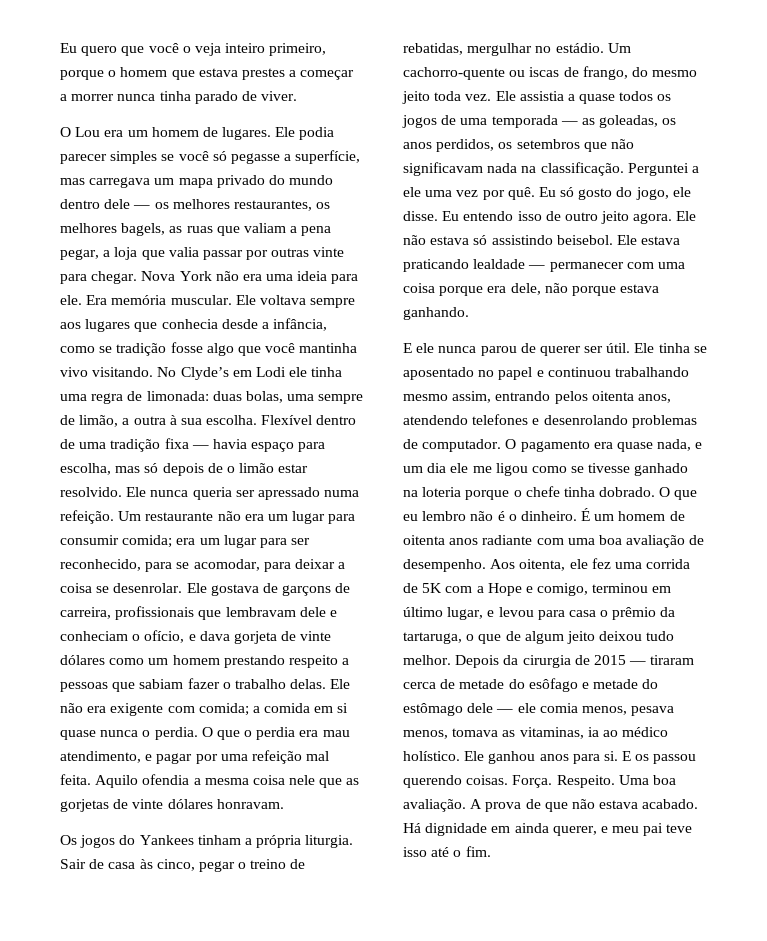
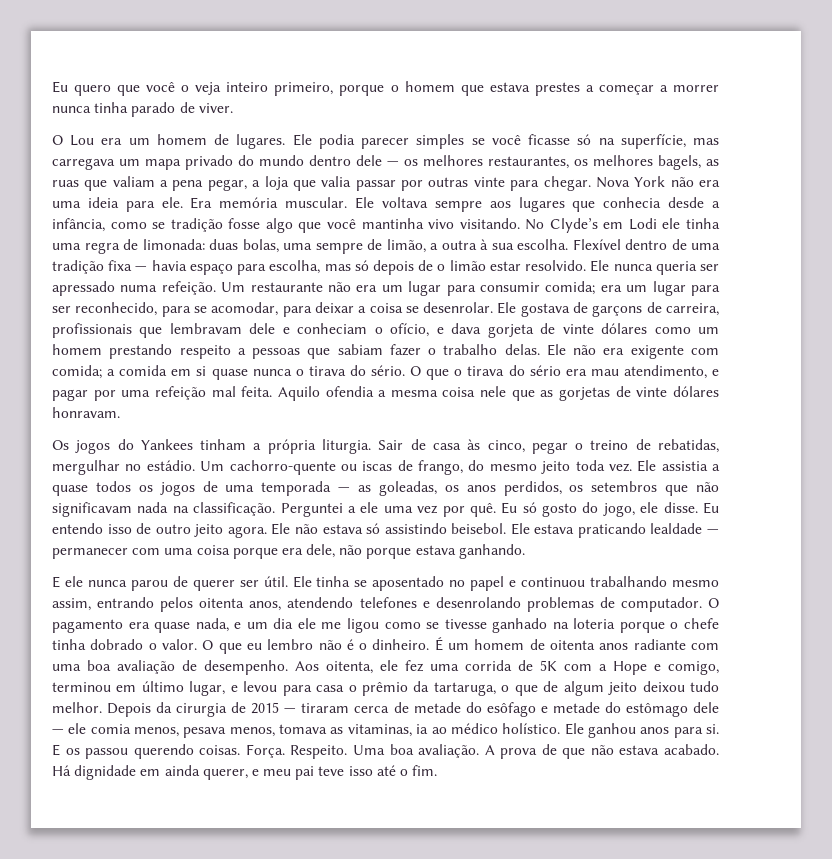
- Ele podia parecer simples se você só pegasse a superfície, mas carregava um mapa privado do mundo dentro dele — os melhores restaurantes, os melhores bagels, as ruas que valiam a pena pegar, a loja que valia passar por outras vinte para chegar.
+ Ele podia parecer simples se você ficasse só na superfície, mas carregava um mapa privado do mundo dentro dele — os melhores restaurantes, os melhores bagels, as ruas que valiam a pena pegar, a loja que valia passar por outras vinte para chegar.
- Ele não era exigente com comida; a comida em si quase nunca o perdia. O que o perdia era mau atendimento, e pagar por uma refeição mal feita.
+ Ele não era exigente com comida; a comida em si quase nunca o tirava do sério. O que o tirava do sério era mau atendimento, e pagar por uma refeição mal feita.
- O pagamento era quase nada, e um dia ele me ligou como se tivesse ganhado na loteria porque o chefe tinha dobrado.
+ O pagamento era quase nada, e um dia ele me ligou como se tivesse ganhado na loteria porque o chefe tinha dobrado o valor.

